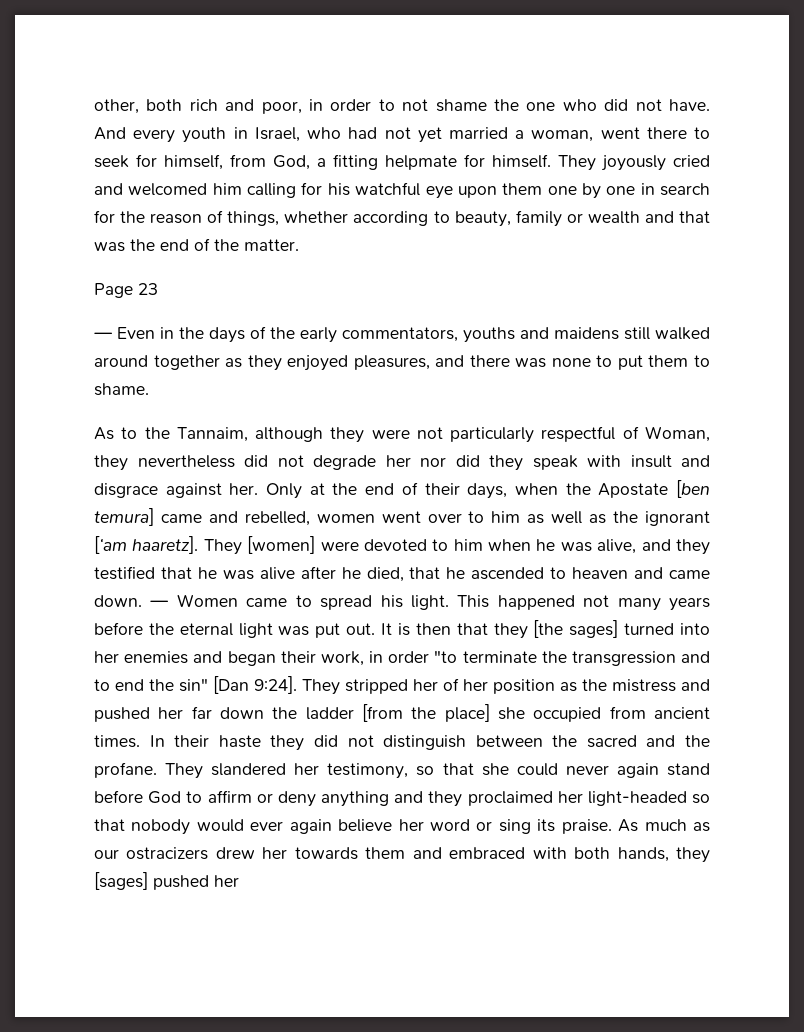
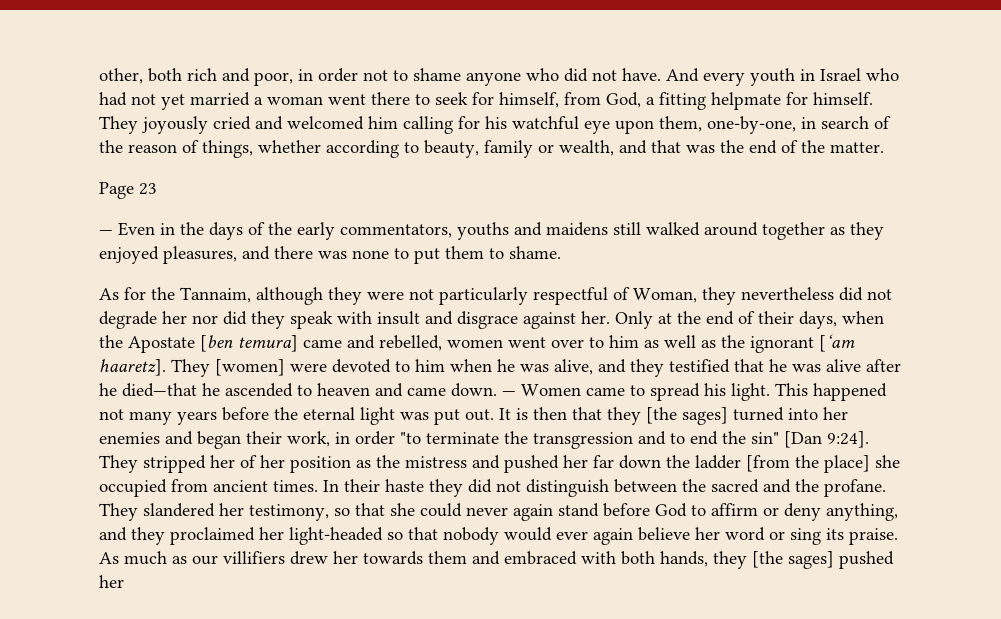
- other, both rich and poor, in order to not shame the one who did not have.
+ other, both rich and poor, in order not to shame anyone who did not have.
- And every youth in Israel, who had not yet married a woman, went there to seek for himself, from God, a fitting helpmate for himself.
+ And every youth in Israel who had not yet married a woman went there to seek for himself, from God, a fitting helpmate for himself.
- They joyously cried and welcomed him calling for his watchful eye upon them one by one in search for the reason of things, whether according to beauty, family or wealth and that was the end of the matter.
+ They joyously cried and welcomed him calling for his watchful eye upon them, one-by-one, in search of the reason of things, whether according to beauty, family or wealth, and that was the end of the matter.
- As to the Tannaim, although they were not particularly respectful of Woman, they nevertheless did not degrade her nor did they speak with insult and disgrace against her.
+ As for the Tannaim, although they were not particularly respectful of Woman, they nevertheless did not degrade her nor did they speak with insult and disgrace against her.
- They [women] were devoted to him when he was alive, and they testified that he was alive after he died, that he ascended to heaven and came down.
+ They [women] were devoted to him when he was alive, and they testified that he was alive after he died—that he ascended to heaven and came down.
- They slandered her testimony, so that she could never again stand before God to affirm or deny anything and they proclaimed her light-headed so that nobody would ever again believe her word or sing its praise.
+ They slandered her testimony, so that she could never again stand before God to affirm or deny anything, and they proclaimed her light-headed so that nobody would ever again believe her word or sing its praise.
- As much as our ostracizers drew her towards them and embraced with both hands, they [sages] pushed her
+ As much as our villifiers drew her towards them and embraced with both hands, they [the sages] pushed her

